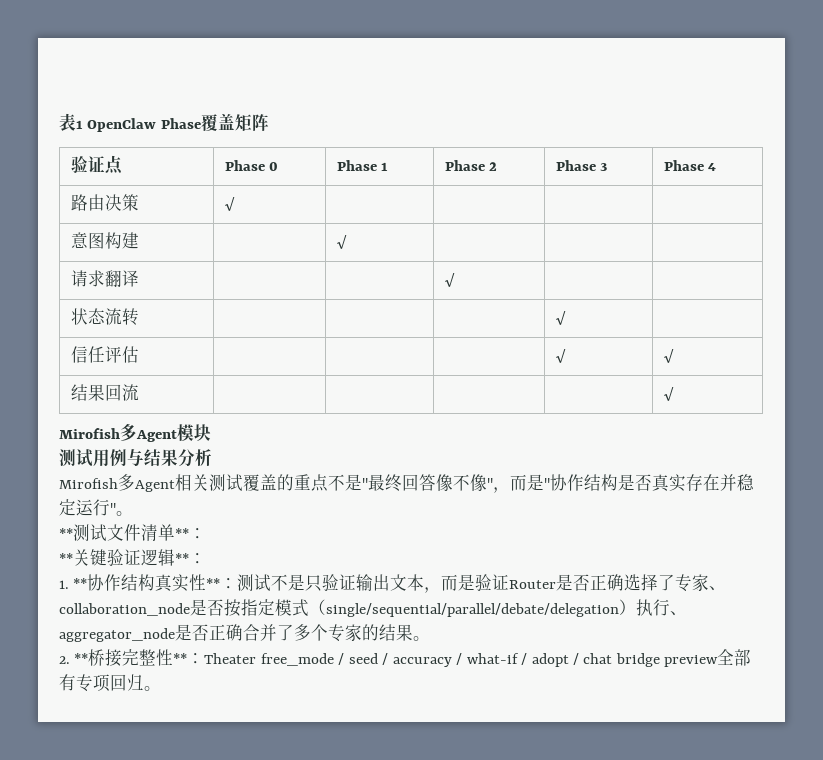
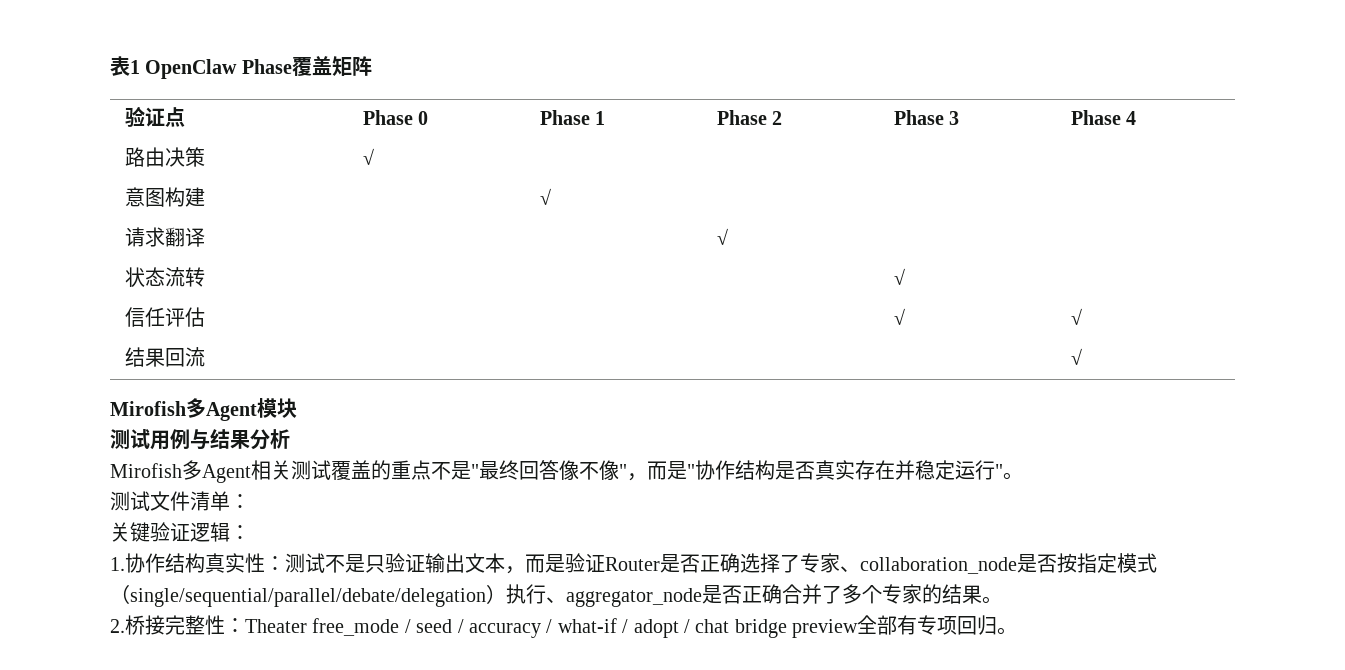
- **测试文件清单**：
- **关键验证逻辑**：
+ 测试文件清单：
+ 关键验证逻辑：
- 1. **协作结构真实性**：测试不是只验证输出文本，而是验证Router是否正确选择了专家、collaboration_node是否按指定模式（single/sequential/parallel/debate/delegation）执行、aggregator_node是否正确合并了多个专家的结果。
+ 1.协作结构真实性：测试不是只验证输出文本，而是验证Router是否正确选择了专家、collaboration_node是否按指定模式（single/sequential/parallel/debate/delegation）执行、aggregator_node是否正确合并了多个专家的结果。
- 2. **桥接完整性**：Theater free_mode / seed / accuracy / what-if / adopt / chat bridge preview全部有专项回归。
+ 2.桥接完整性：Theater free_mode / seed / accuracy / what-if / adopt / chat bridge preview全部有专项回归。

